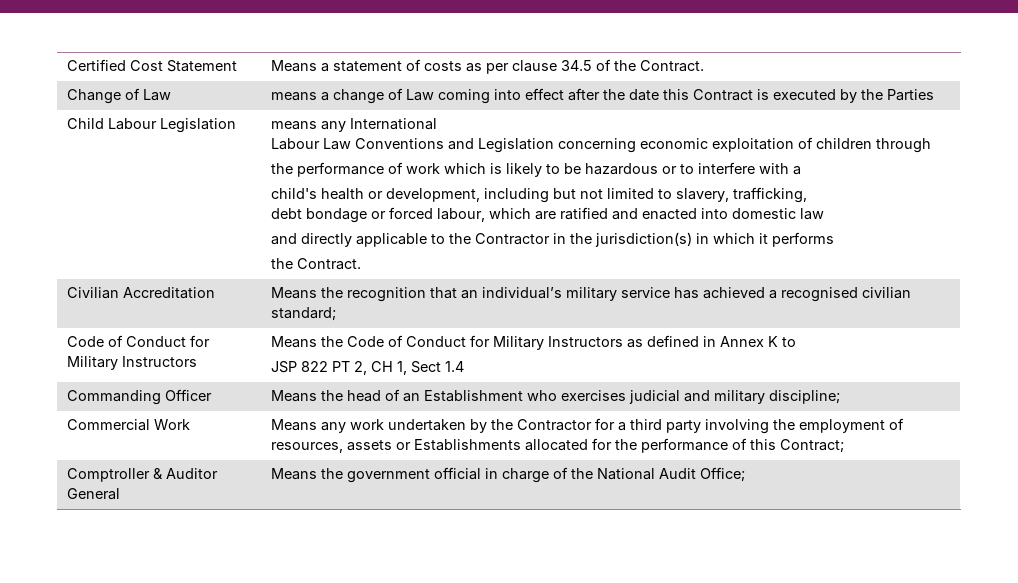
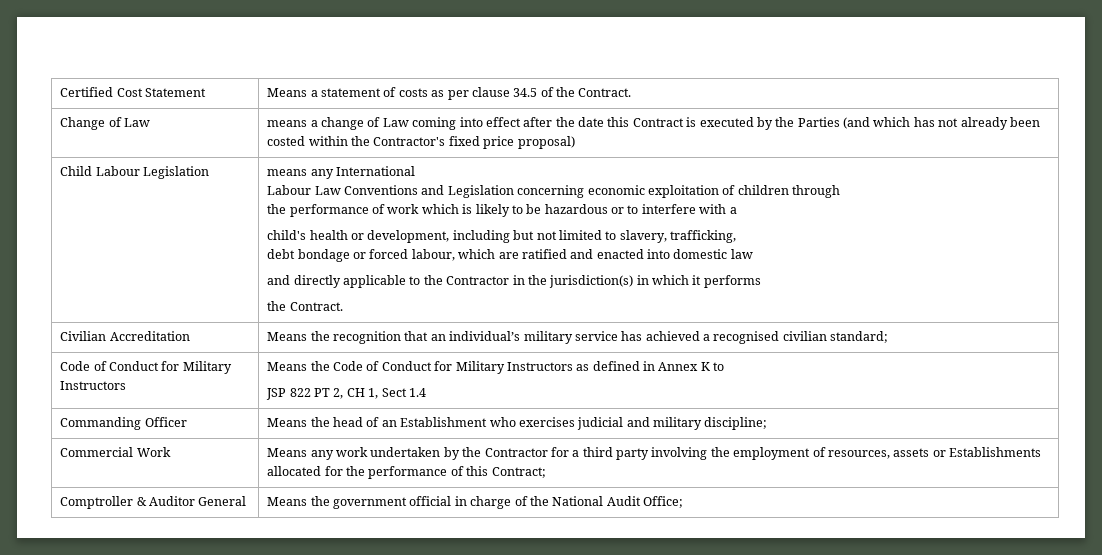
- Change of Law | means a change of Law coming into effect after the date this Contract is executed by the Parties
+ Change of Law | means a change of Law coming into effect after the date this Contract is executed by the Parties (and which has not already been costed within the Contractor's fixed price proposal)

